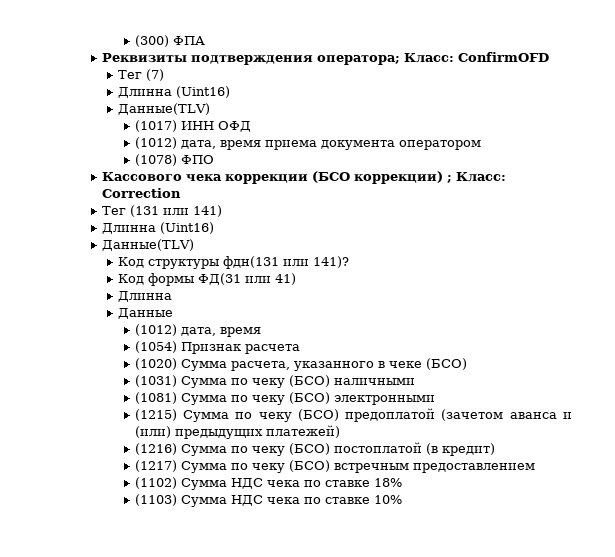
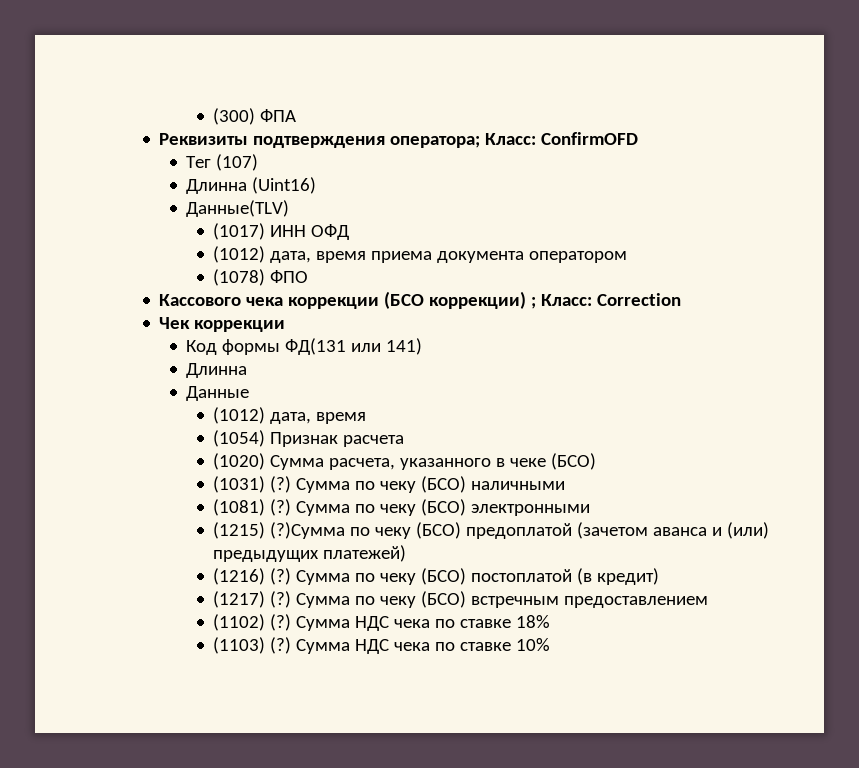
- Тег (7)
+ Тег (107)
- Тег (131 или 141)
- Длинна (Uint16)
- Данные(TLV)
- Код структуры фдн(131 или 141)?
+ Чек коррекции
- Код формы ФД(31 или 41)
+ Код формы ФД(131 или 141)
- (1031) Сумма по чеку (БСО) наличными
+ (1031) (?) Сумма по чеку (БСО) наличными
- (1081) Сумма по чеку (БСО) электронными
+ (1081) (?) Сумма по чеку (БСО) электронными
- (1215) Сумма по чеку (БСО) предоплатой (зачетом аванса и (или) предыдущих платежей)
+ (1215) (?)Сумма по чеку (БСО) предоплатой (зачетом аванса и (или) предыдущих платежей)
- (1216) Сумма по чеку (БСО) постоплатой (в кредит)
+ (1216) (?) Сумма по чеку (БСО) постоплатой (в кредит)
- (1217) Сумма по чеку (БСО) встречным предоставлением
+ (1217) (?) Сумма по чеку (БСО) встречным предоставлением
- (1102) Сумма НДС чека по ставке 18%
+ (1102) (?) Сумма НДС чека по ставке 18%
- (1103) Сумма НДС чека по ставке 10%
+ (1103) (?) Сумма НДС чека по ставке 10%

